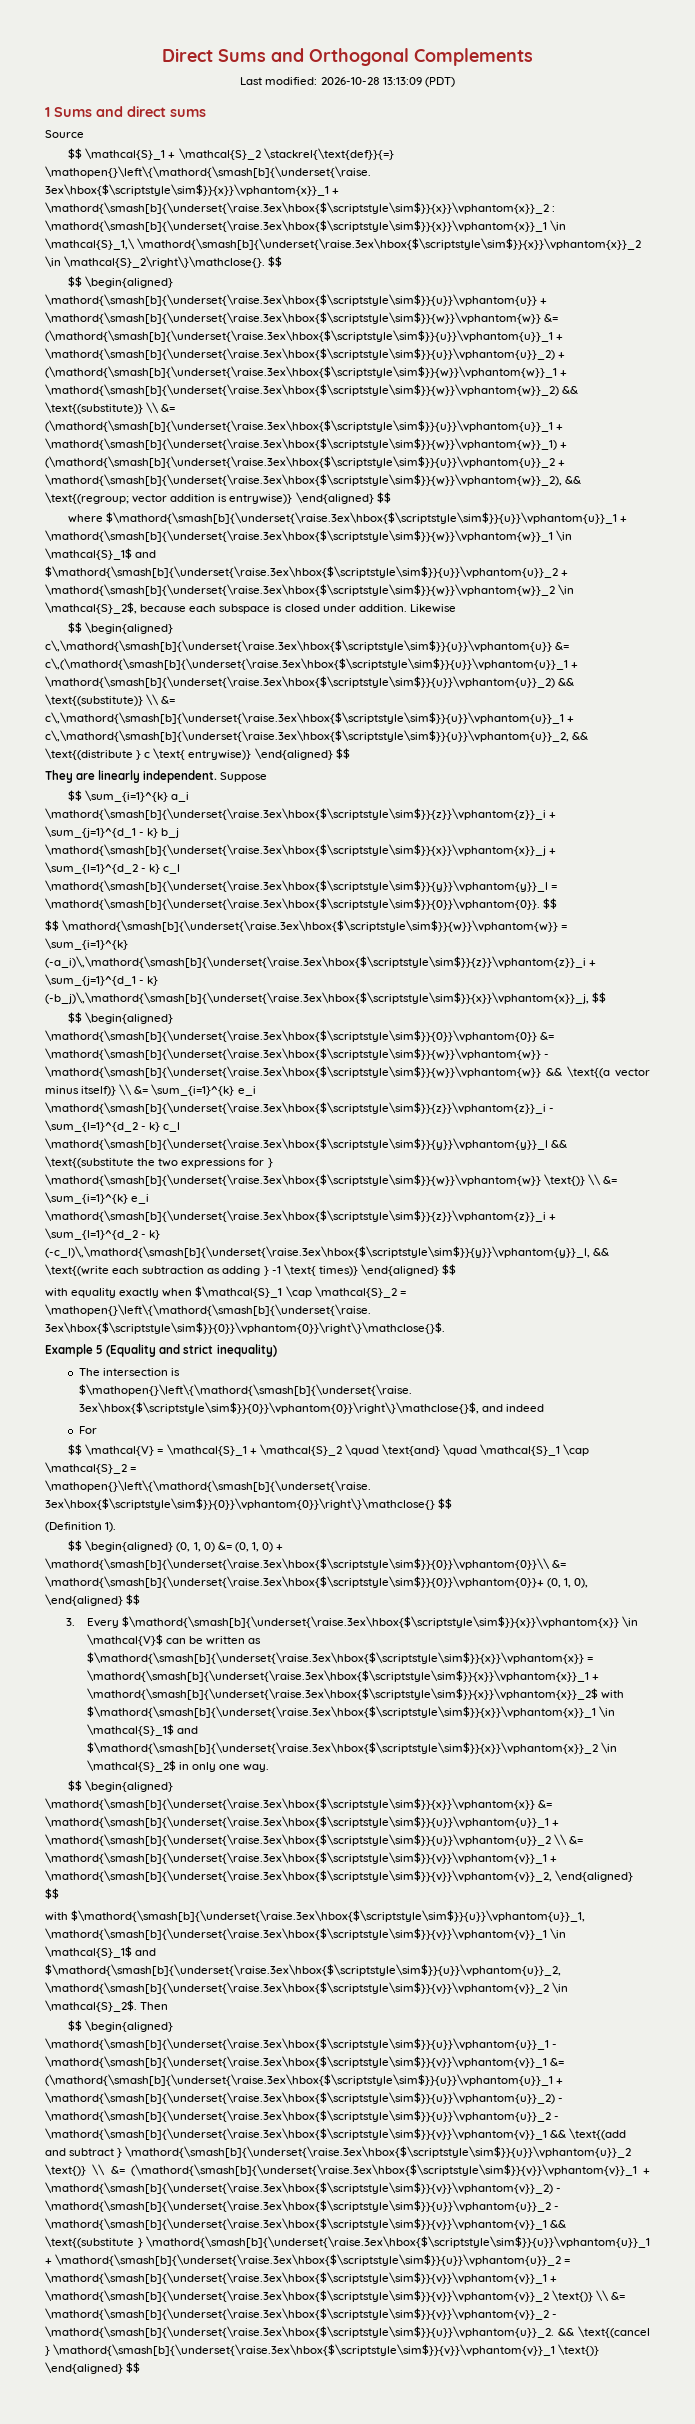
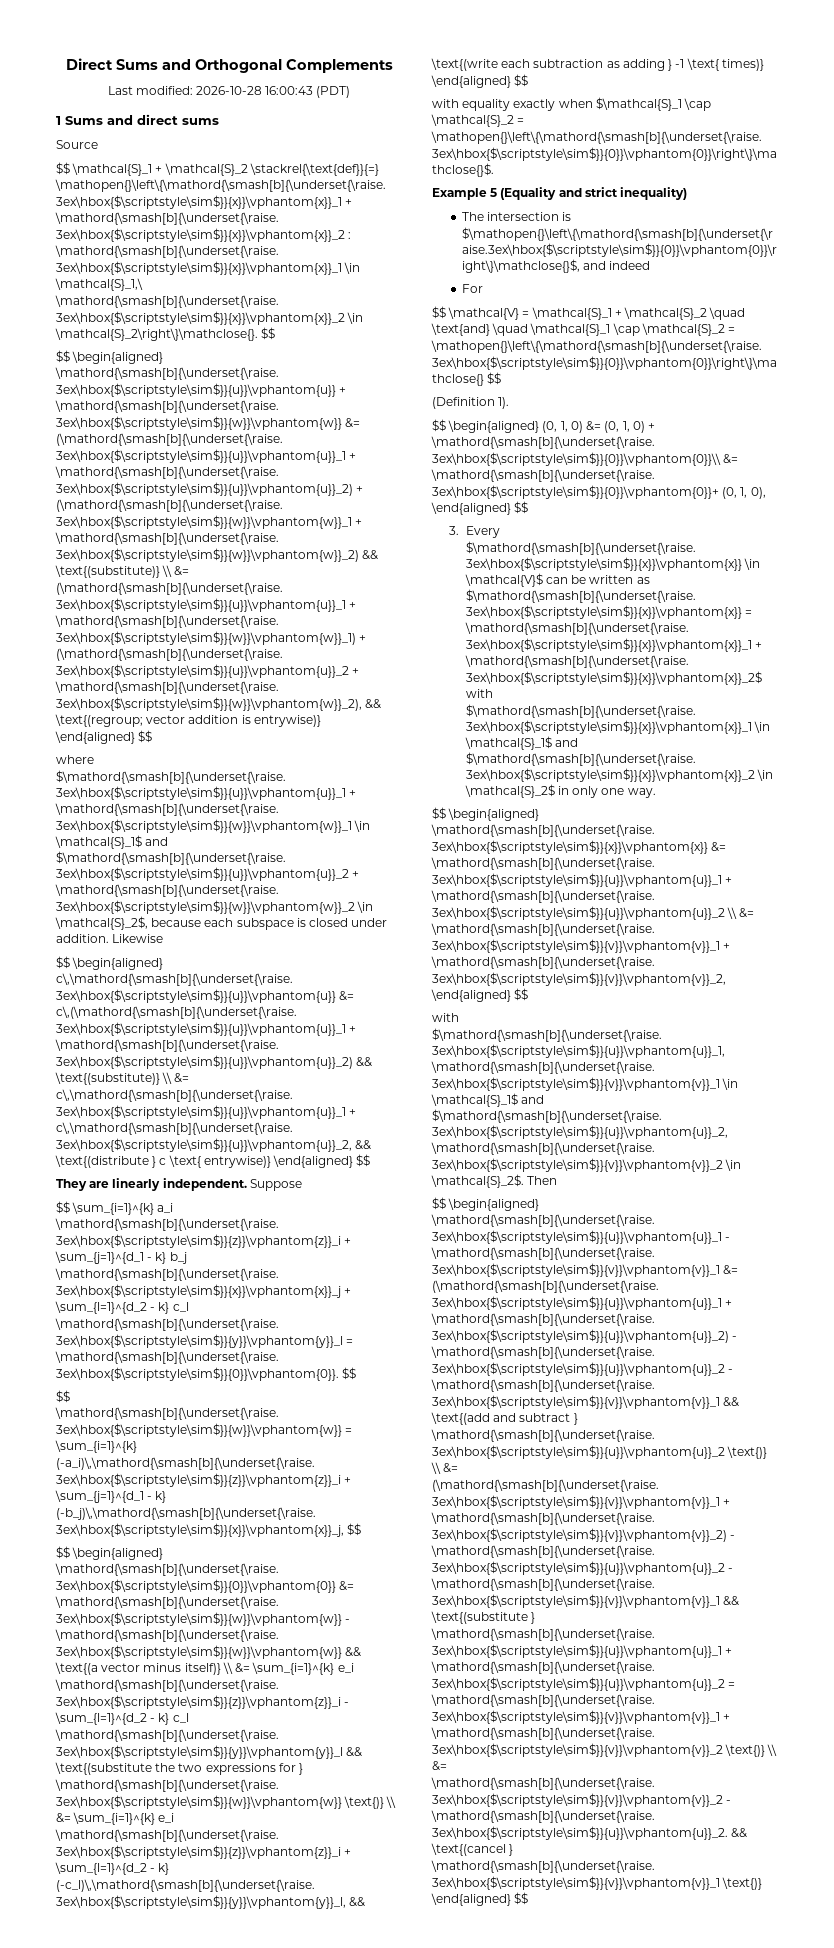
- Last modified: 2026-10-28 13:13:09 (PDT)
+ Last modified: 2026-10-28 16:00:43 (PDT)

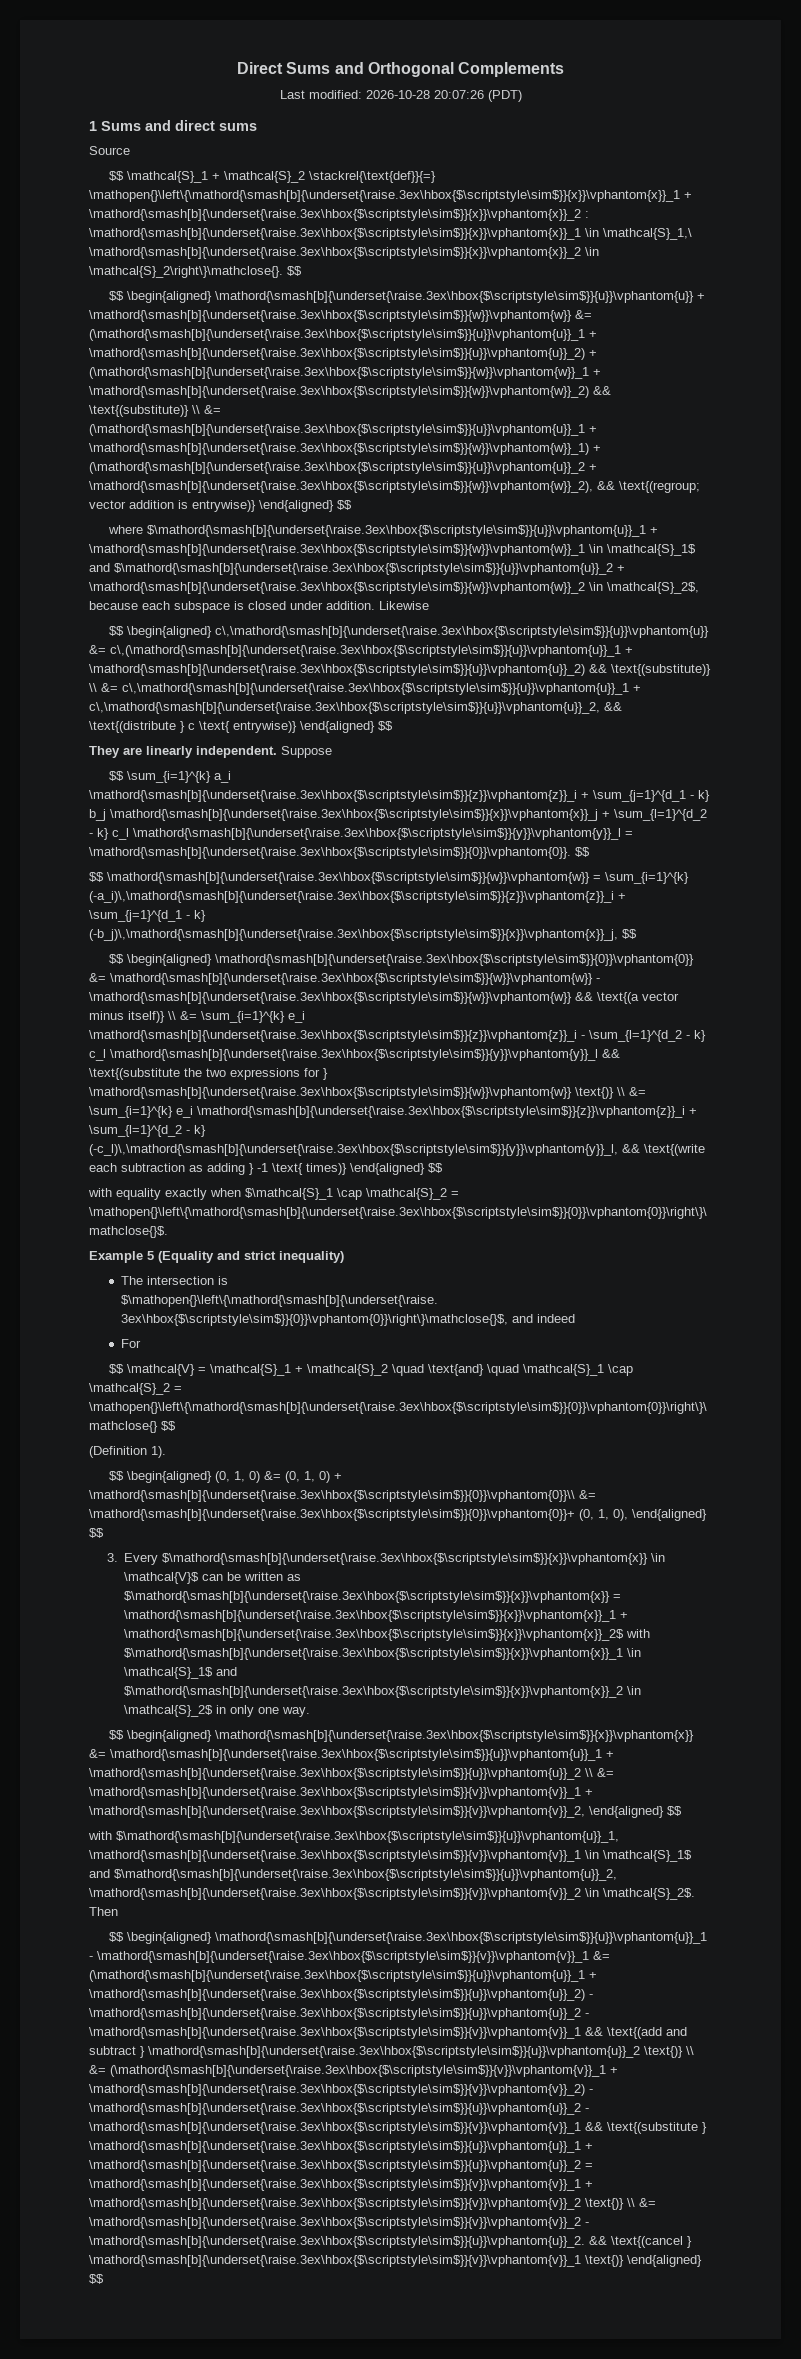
- Last modified: 2026-10-28 16:00:43 (PDT)
+ Last modified: 2026-10-28 20:07:26 (PDT)

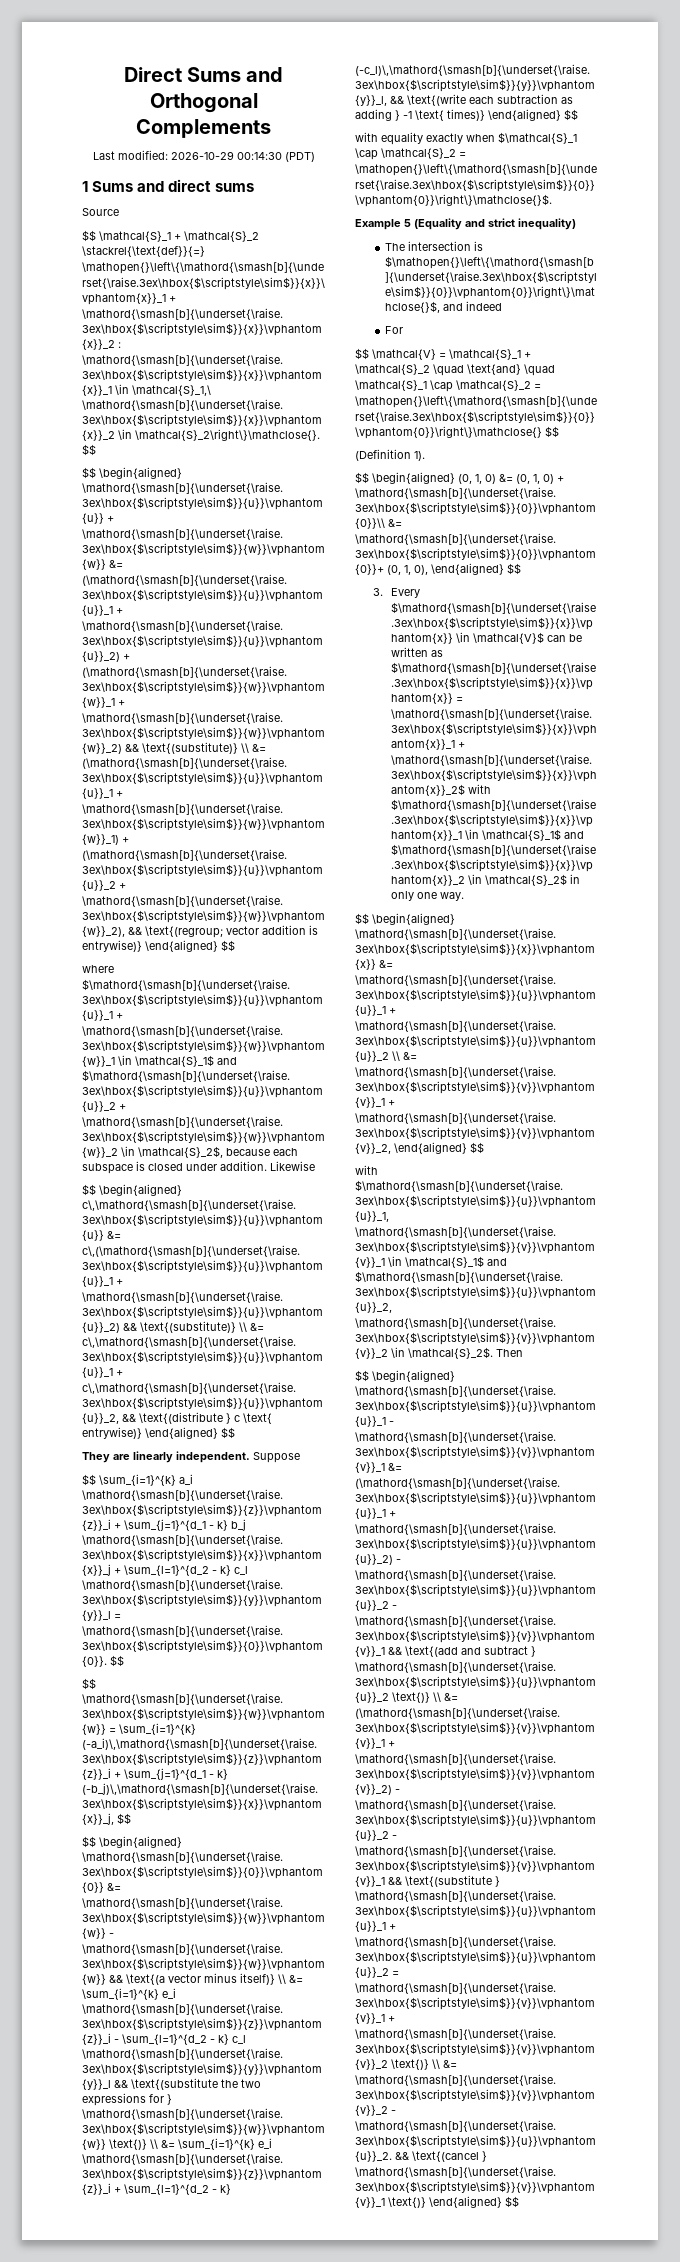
- Last modified: 2026-10-28 20:07:26 (PDT)
+ Last modified: 2026-10-29 00:14:30 (PDT)

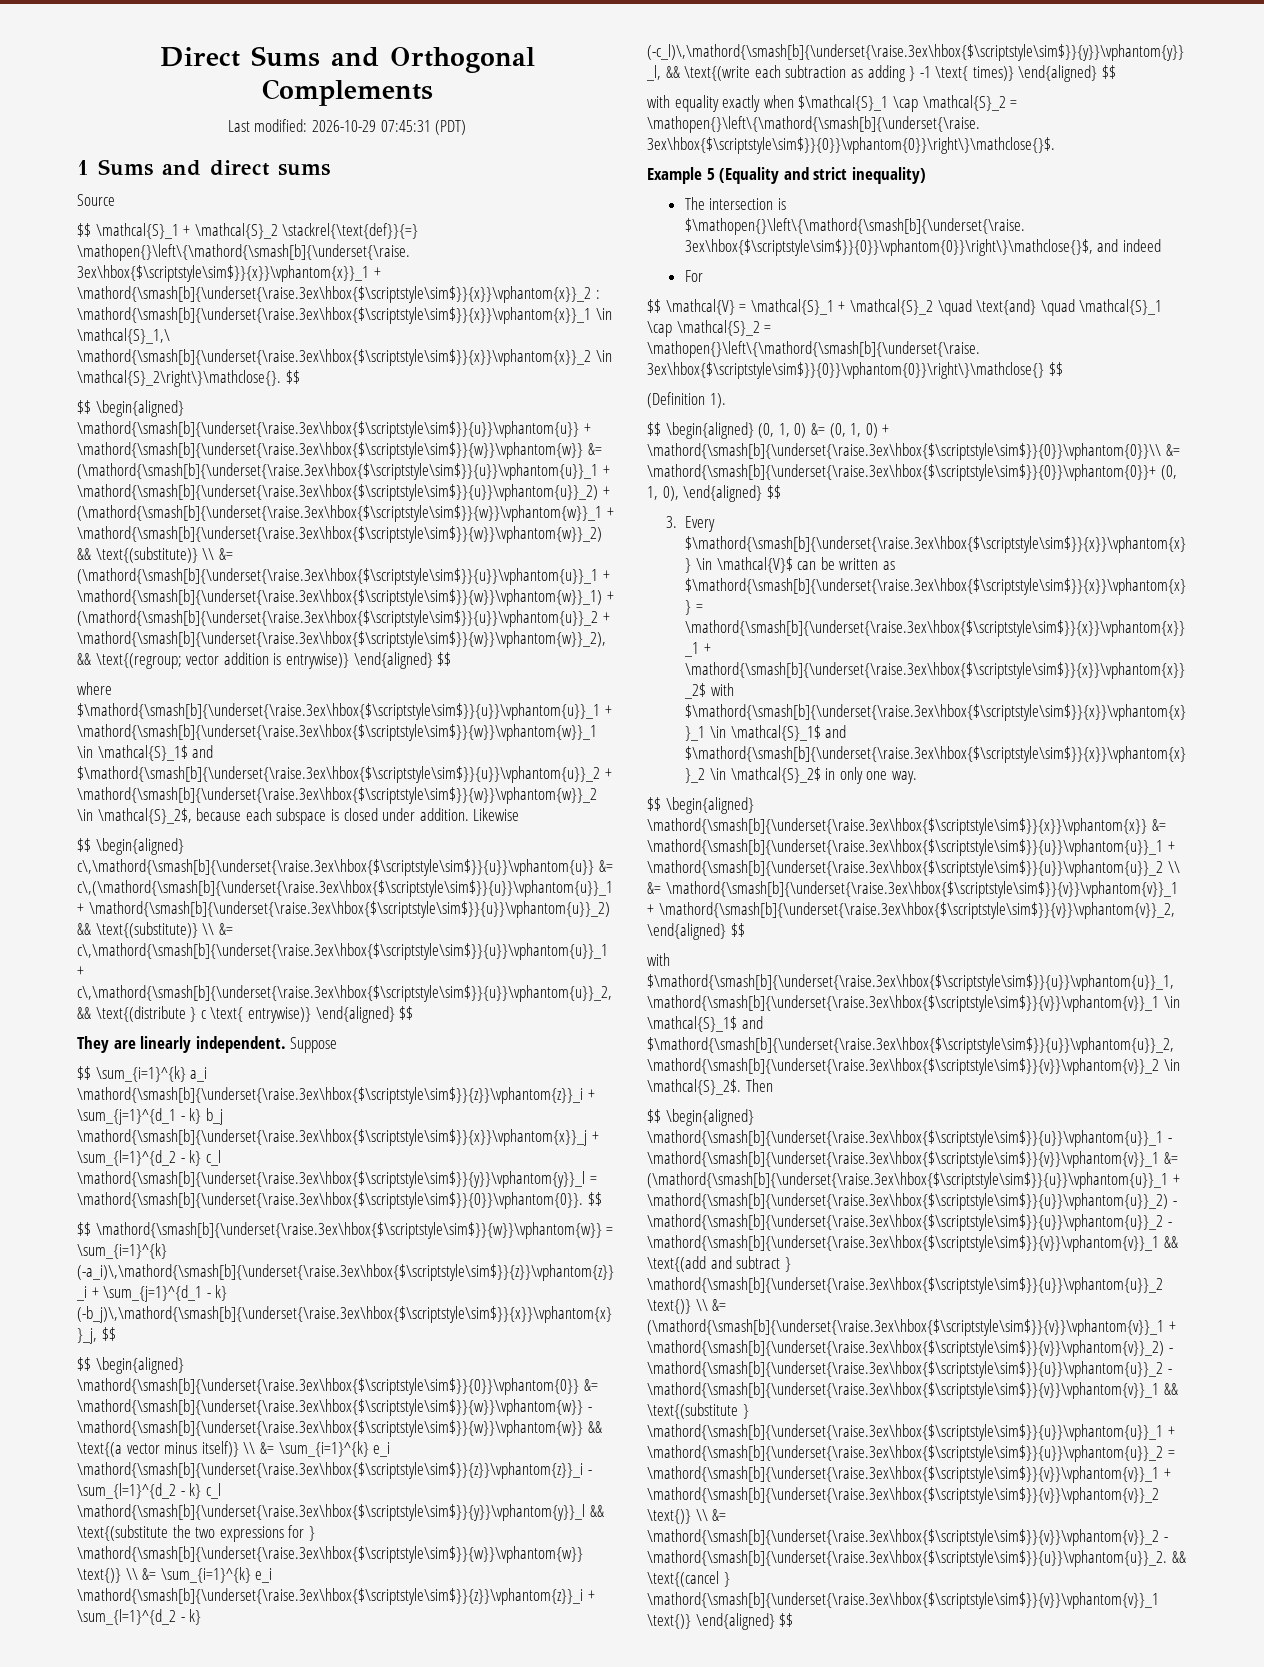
- Last modified: 2026-10-29 00:14:30 (PDT)
+ Last modified: 2026-10-29 07:45:31 (PDT)

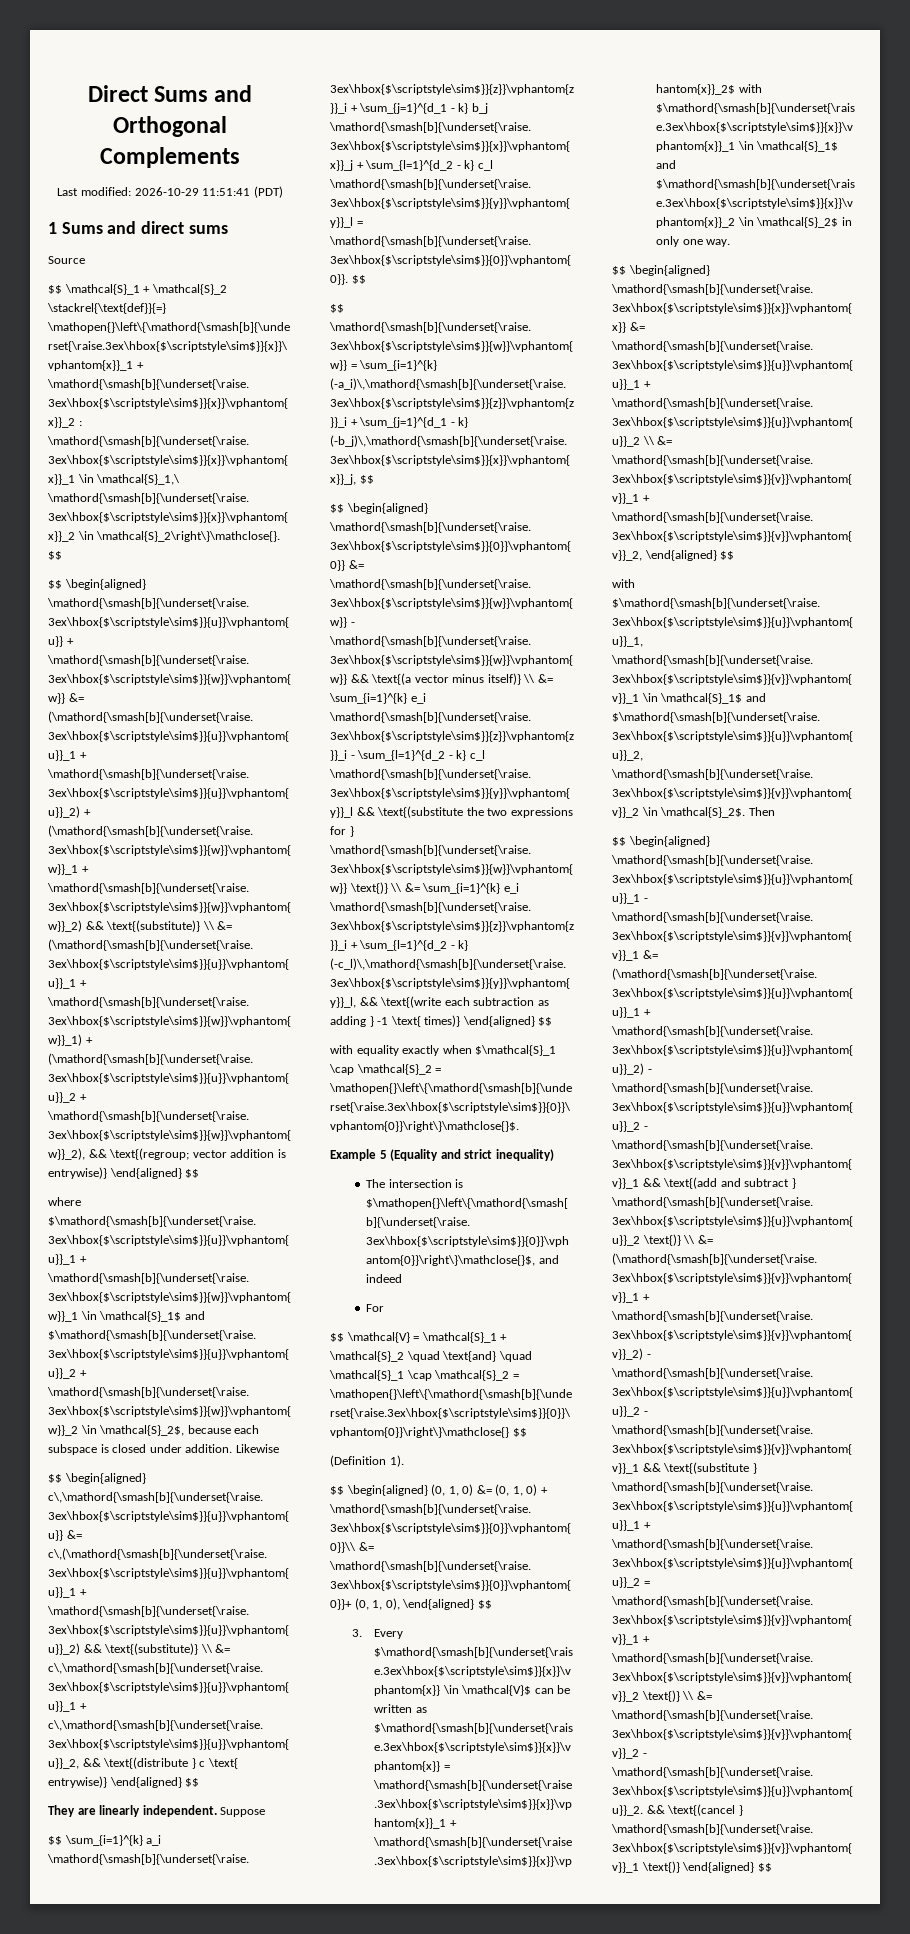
- Last modified: 2026-10-29 07:45:31 (PDT)
+ Last modified: 2026-10-29 11:51:41 (PDT)

